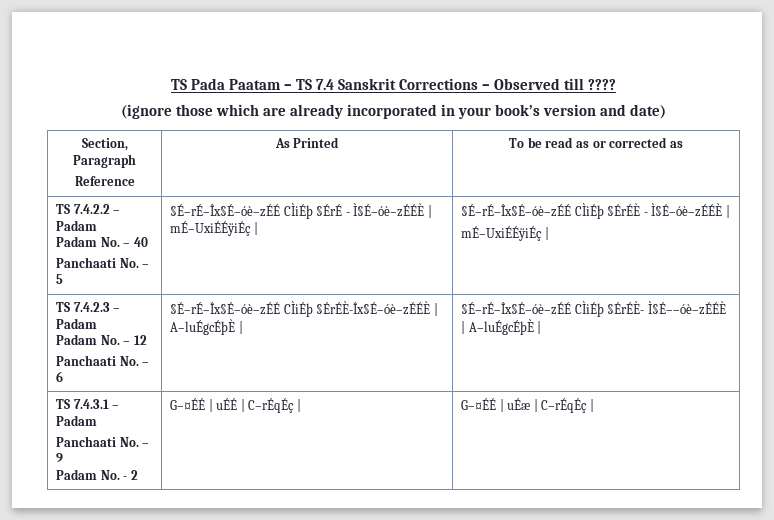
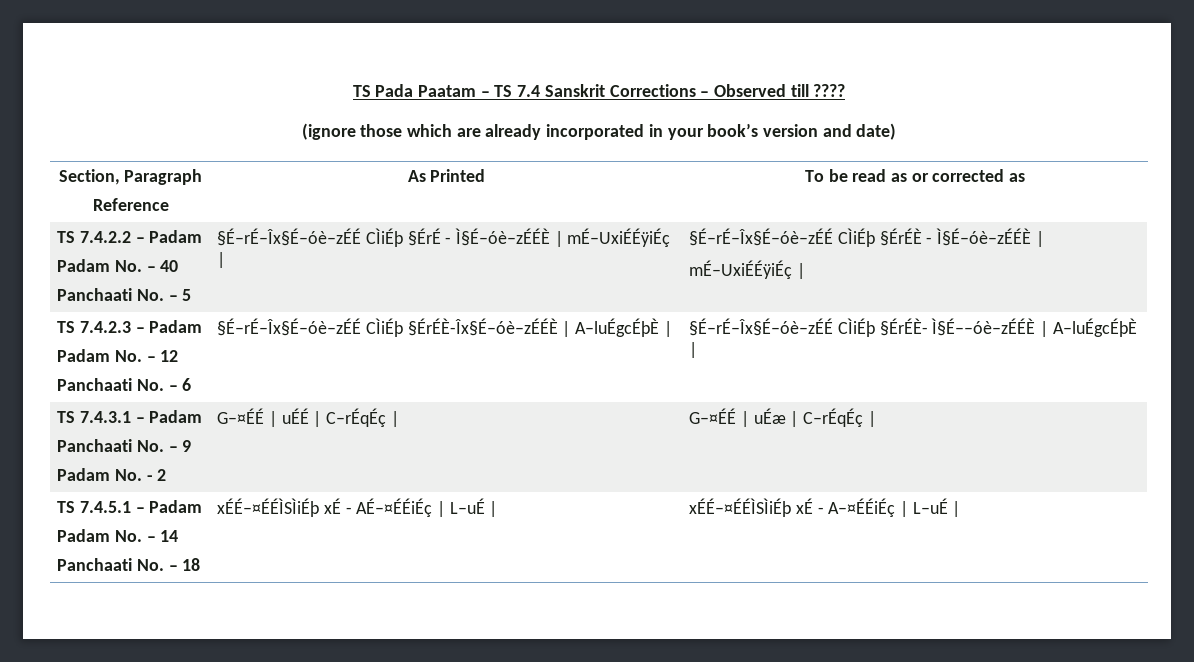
+ TS 7.4.5.1 – Padam
+ Padam No. – 14
+ Panchaati No. – 18 | xÉÉ–¤ÉÉÌSÌiÉþ xÉ - AÉ–¤ÉÉiÉç | L–uÉ | | xÉÉ–¤ÉÉÌSÌiÉþ xÉ - A–¤ÉÉiÉç | L–uÉ |

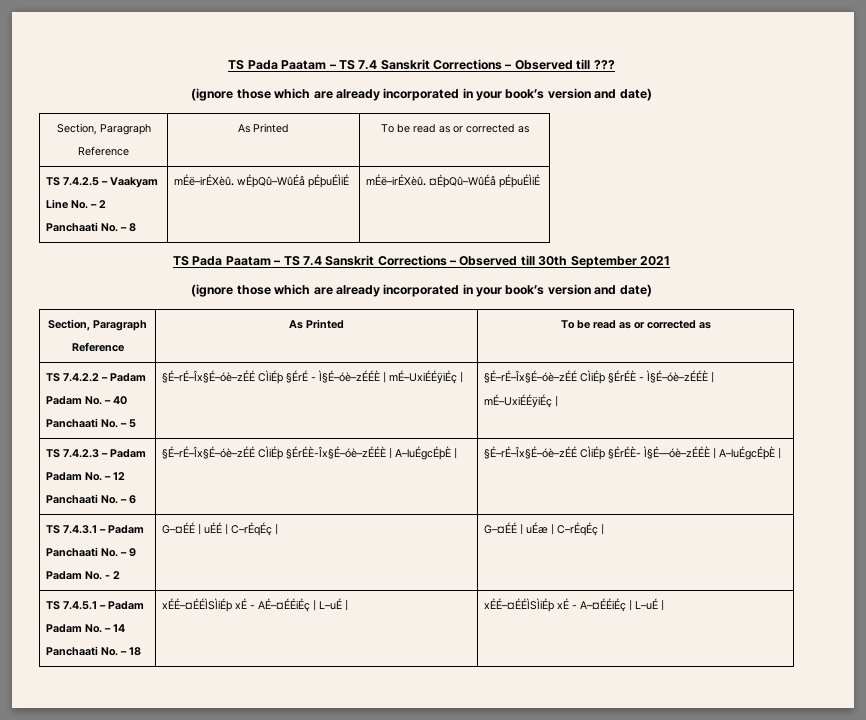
- TS Pada Paatam – TS 7.4 Sanskrit Corrections – Observed till ????
+ TS Pada Paatam – TS 7.4 Sanskrit Corrections – Observed till ???
+ (ignore those which are already incorporated in your book’s version and date)
+ Section, Paragraph
+ Reference | As Printed | To be read as or corrected as
+ TS 7.4.2.5 – Vaakyam
+ Line No. – 2
+ Panchaati No. – 8 | mÉë–irÉXèû. wÉþQû–WûÉå pÉþuÉÌiÉ | mÉë–irÉXèû. ¤ÉþQû–WûÉå pÉþuÉÌiÉ
+ TS Pada Paatam – TS 7.4 Sanskrit Corrections – Observed till 30th September 2021

